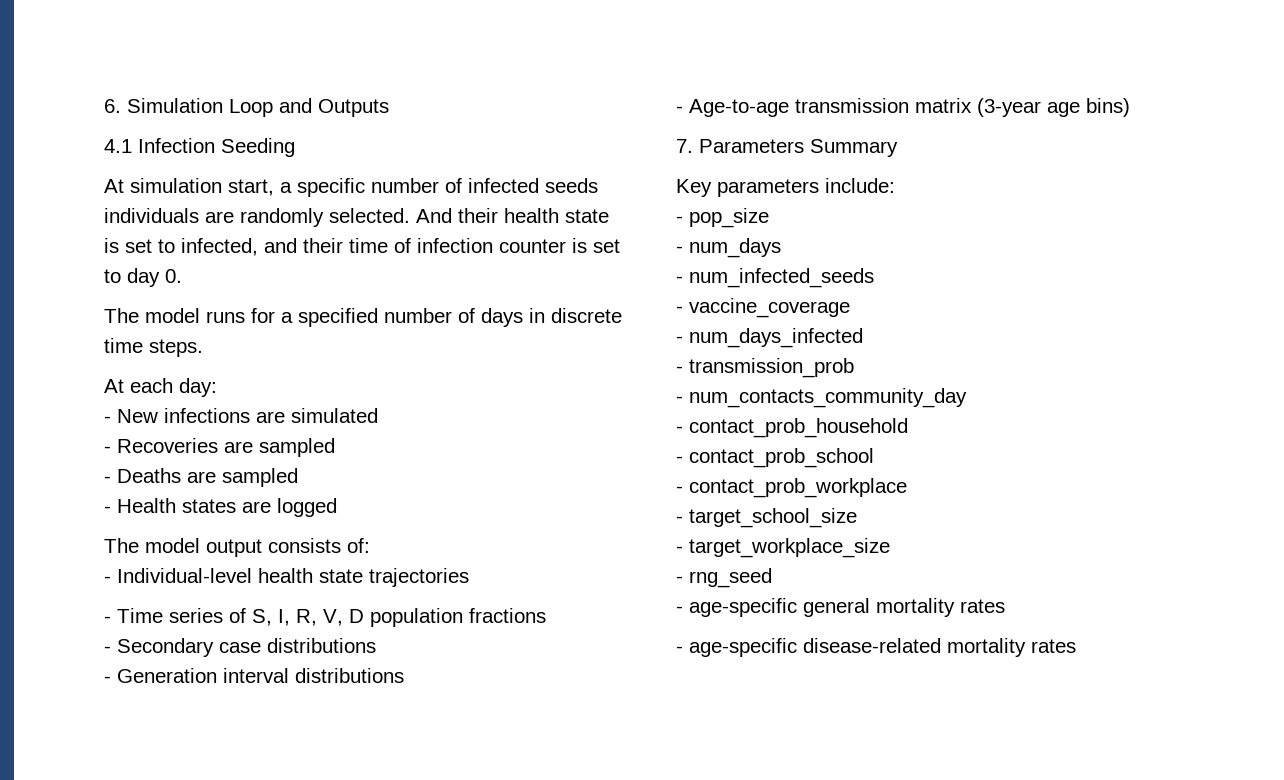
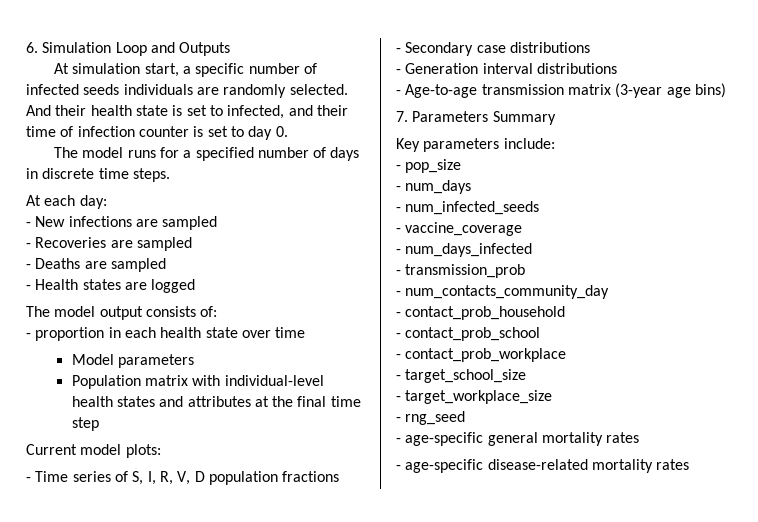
- 4.1 Infection Seeding
- - New infections are simulated
+ - New infections are sampled
- - Individual-level health state trajectories
+ - proportion in each health state over time
+ Model parameters
+ Population matrix with individual-level health states and attributes at the final time step
+ Current model plots:

